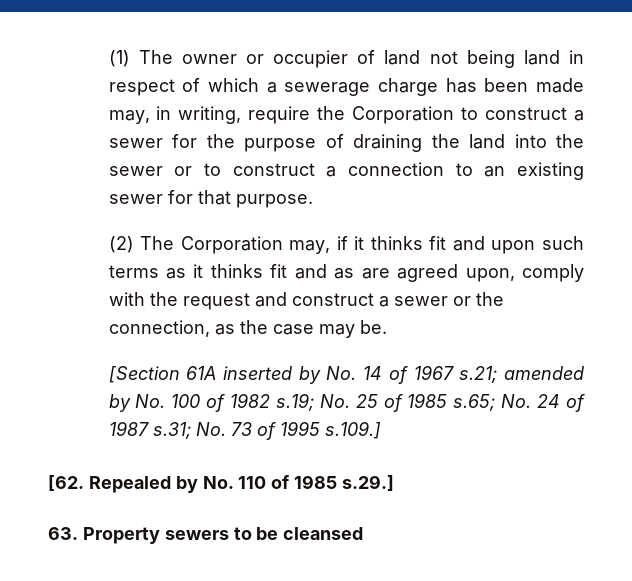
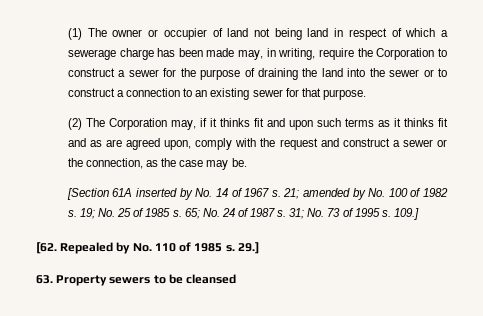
- [Section 61A inserted by No. 14 of 1967 s.21; amended by No. 100 of 1982 s.19; No. 25 of 1985 s.65; No. 24 of 1987 s.31; No. 73 of 1995 s.109.]
+ [Section 61A inserted by No. 14 of 1967 s. 21; amended by No. 100 of 1982 s. 19; No. 25 of 1985 s. 65; No. 24 of 1987 s. 31; No. 73 of 1995 s. 109.]
- [62. Repealed by No. 110 of 1985 s.29.]
+ [62. Repealed by No. 110 of 1985 s. 29.]

